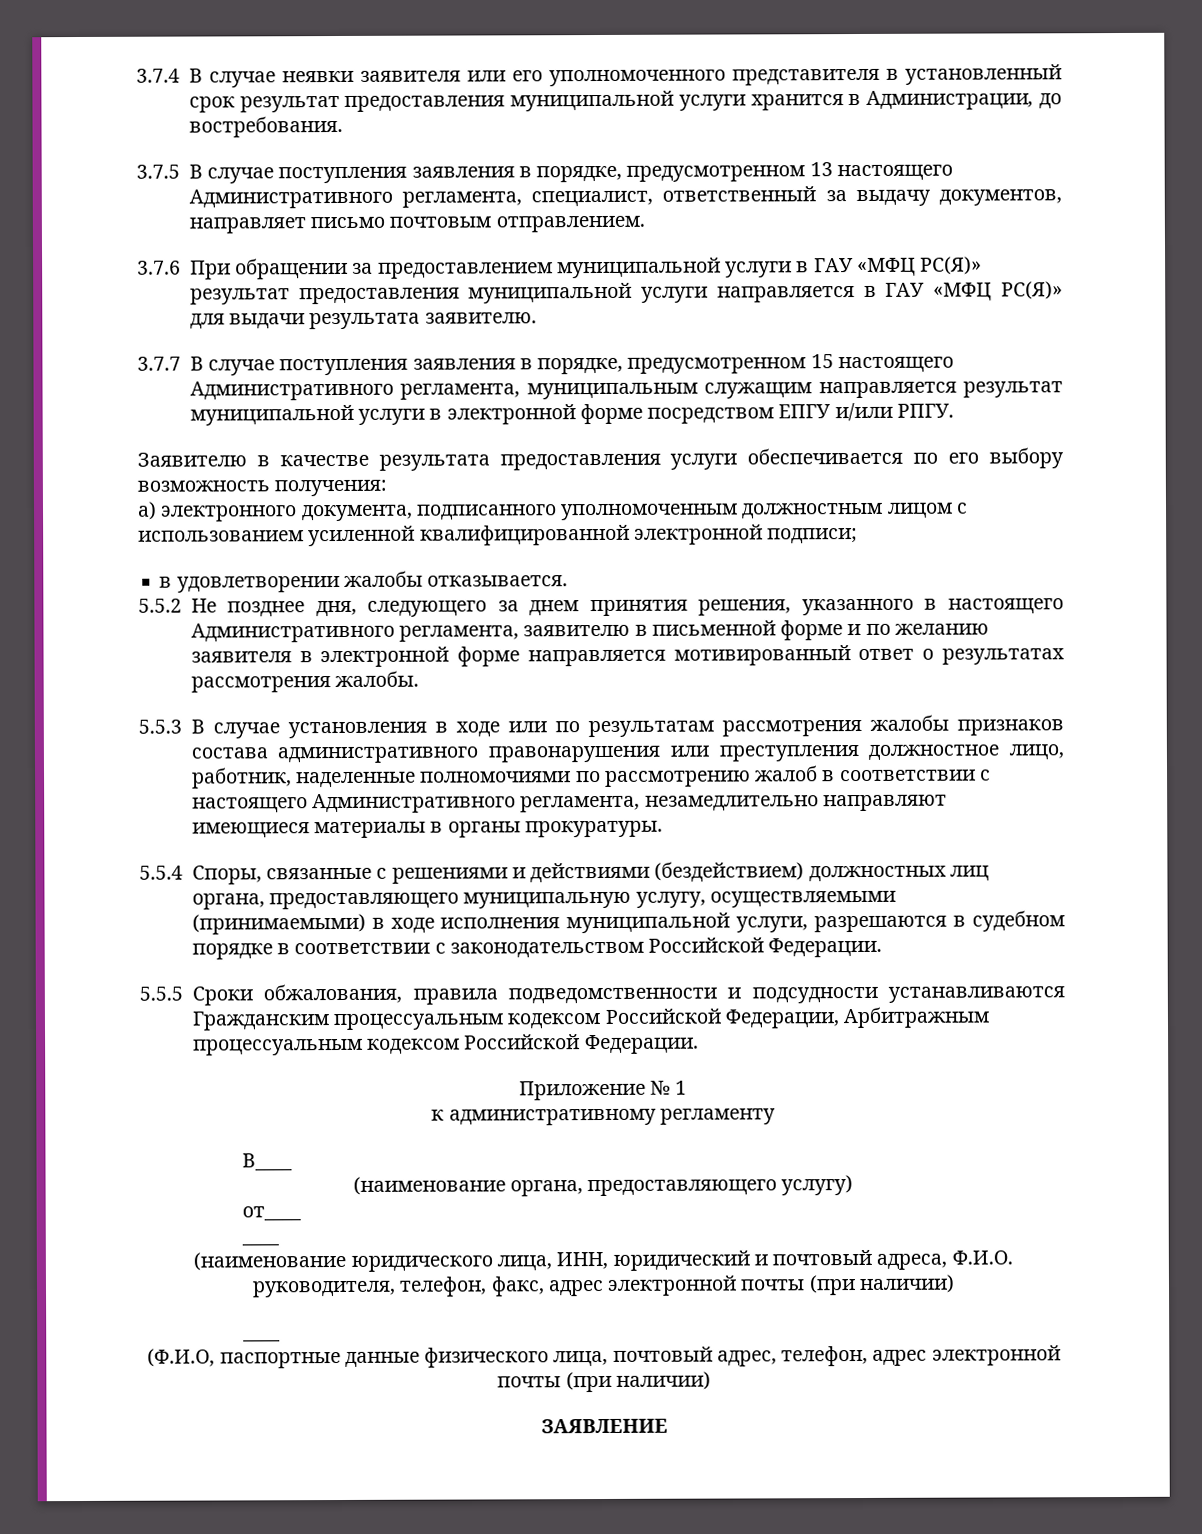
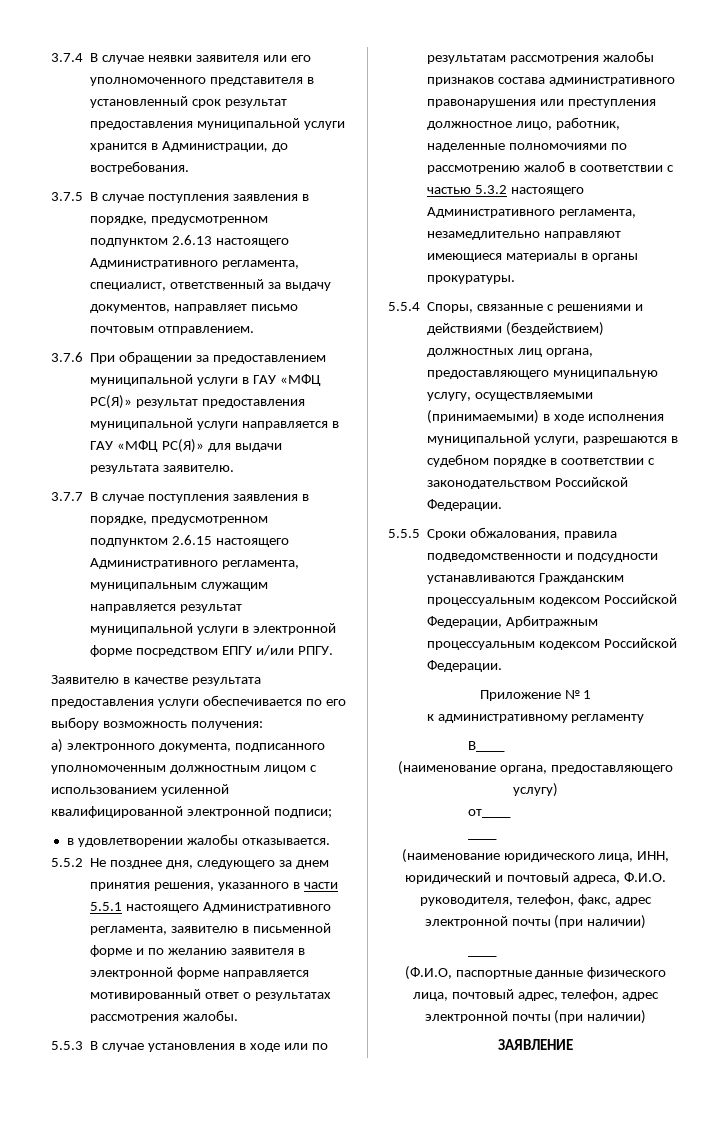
- 3.7.5 В случае поступления заявления в порядке, предусмотренном 13 настоящего Административного регламента, специалист, ответственный за выдачу документов, направляет письмо почтовым отправлением.
+ 3.7.5 В случае поступления заявления в порядке, предусмотренном подпунктом 2.6.13 настоящего Административного регламента, специалист, ответственный за выдачу документов, направляет письмо почтовым отправлением.
- 3.7.7 В случае поступления заявления в порядке, предусмотренном 15 настоящего Административного регламента, муниципальным служащим направляется результат муниципальной услуги в электронной форме посредством ЕПГУ и/или РПГУ.
+ 3.7.7 В случае поступления заявления в порядке, предусмотренном подпунктом 2.6.15 настоящего Административного регламента, муниципальным служащим направляется результат муниципальной услуги в электронной форме посредством ЕПГУ и/или РПГУ.
- 5.5.2 Не позднее дня, следующего за днем принятия решения, указанного в настоящего Административного регламента, заявителю в письменной форме и по желанию заявителя в электронной форме направляется мотивированный ответ о результатах рассмотрения жалобы.
+ 5.5.2 Не позднее дня, следующего за днем принятия решения, указанного в части 5.5.1 настоящего Административного регламента, заявителю в письменной форме и по желанию заявителя в электронной форме направляется мотивированный ответ о результатах рассмотрения жалобы.
- 5.5.3 В случае установления в ходе или по результатам рассмотрения жалобы признаков состава административного правонарушения или преступления должностное лицо, работник, наделенные полномочиями по рассмотрению жалоб в соответствии с настоящего Административного регламента, незамедлительно направляют имеющиеся материалы в органы прокуратуры.
+ 5.5.3 В случае установления в ходе или по результатам рассмотрения жалобы признаков состава административного правонарушения или преступления должностное лицо, работник, наделенные полномочиями по рассмотрению жалоб в соответствии с частью 5.3.2 настоящего Административного регламента, незамедлительно направляют имеющиеся материалы в органы прокуратуры.

